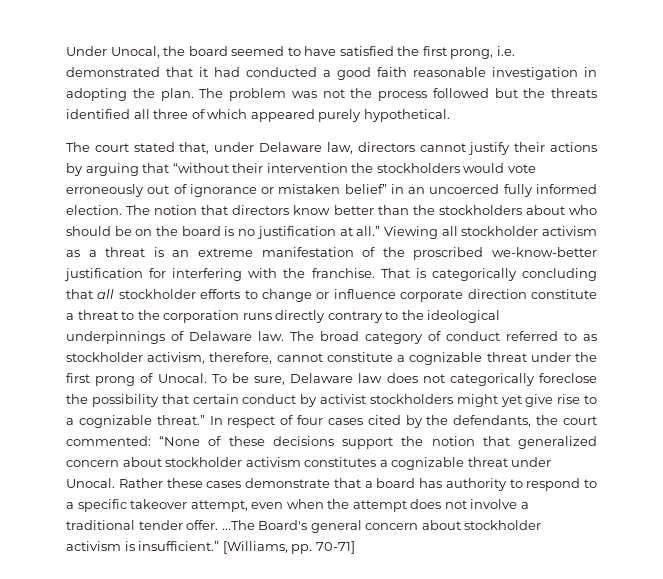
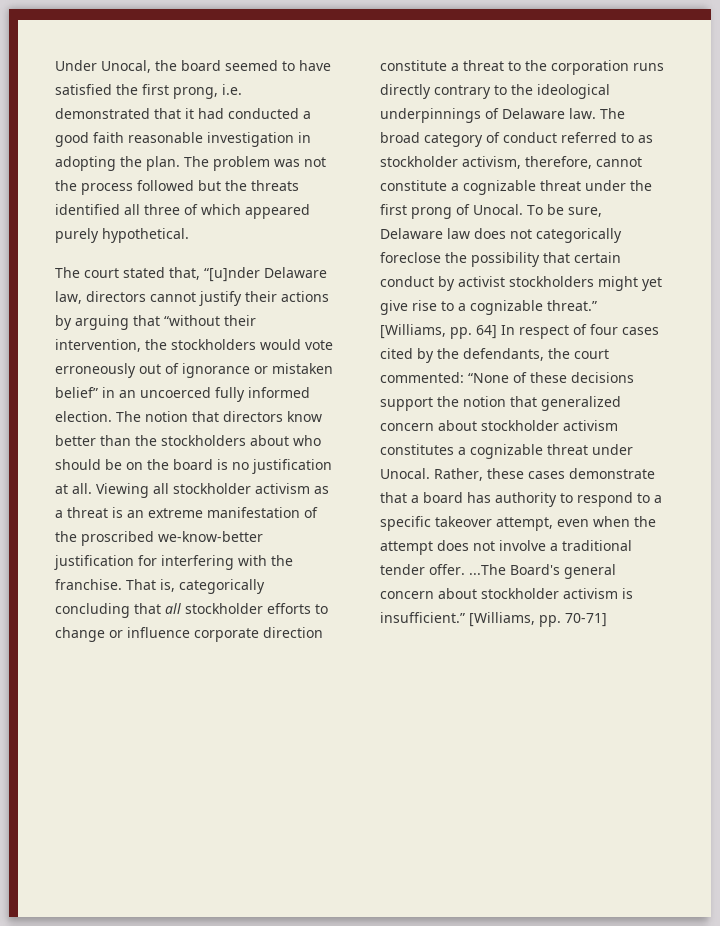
- The court stated that, under Delaware law, directors cannot justify their actions by arguing that “without their intervention the stockholders would vote erroneously out of ignorance or mistaken belief” in an uncoerced fully informed election.
+ The court stated that, “[u]nder Delaware law, directors cannot justify their actions by arguing that “without their intervention, the stockholders would vote erroneously out of ignorance or mistaken belief” in an uncoerced fully informed election.
- The notion that directors know better than the stockholders about who should be on the board is no justification at all.”
+ The notion that directors know better than the stockholders about who should be on the board is no justification at all.
- That is categorically concluding that all stockholder efforts to change or influence corporate direction constitute a threat to the corporation runs directly contrary to the ideological underpinnings of Delaware law.
+ That is, categorically concluding that all stockholder efforts to change or influence corporate direction constitute a threat to the corporation runs directly contrary to the ideological underpinnings of Delaware law.
- In respect of four cases cited by the defendants, the court commented: “None of these decisions support the notion that generalized concern about stockholder activism constitutes a cognizable threat under Unocal.
+ [Williams, pp. 64] In respect of four cases cited by the defendants, the court commented: “None of these decisions support the notion that generalized concern about stockholder activism constitutes a cognizable threat under Unocal.
- Rather these cases demonstrate that a board has authority to respond to a specific takeover attempt, even when the attempt does not involve a traditional tender offer. ...The Board's general concern about stockholder activism is insufficient.”
+ Rather, these cases demonstrate that a board has authority to respond to a specific takeover attempt, even when the attempt does not involve a traditional tender offer. ...The Board's general concern about stockholder activism is insufficient.”

